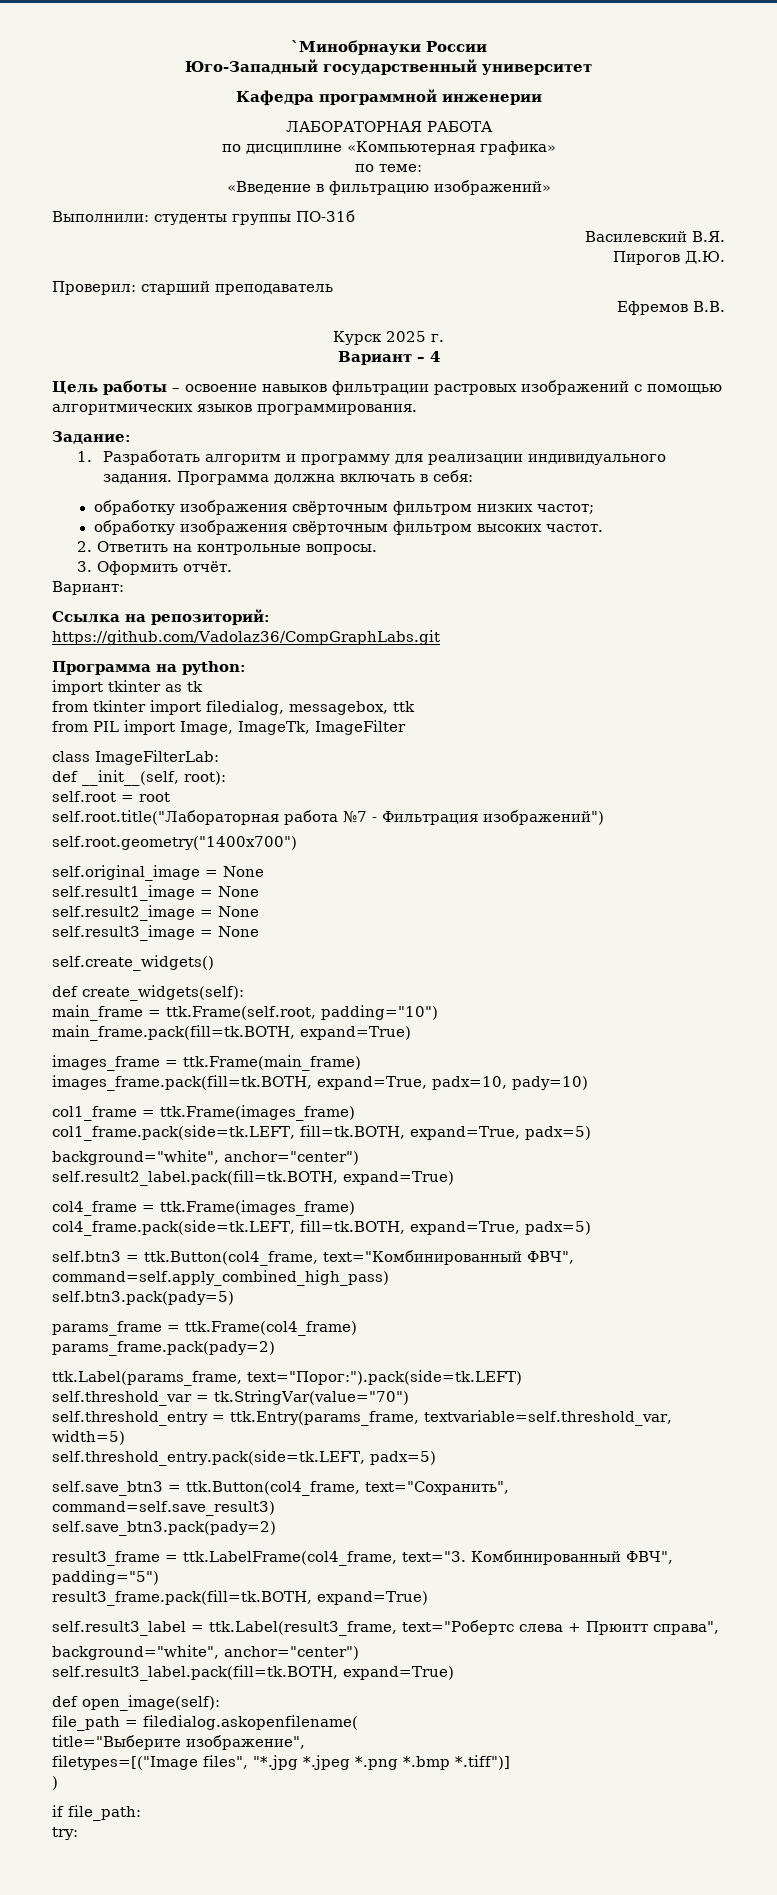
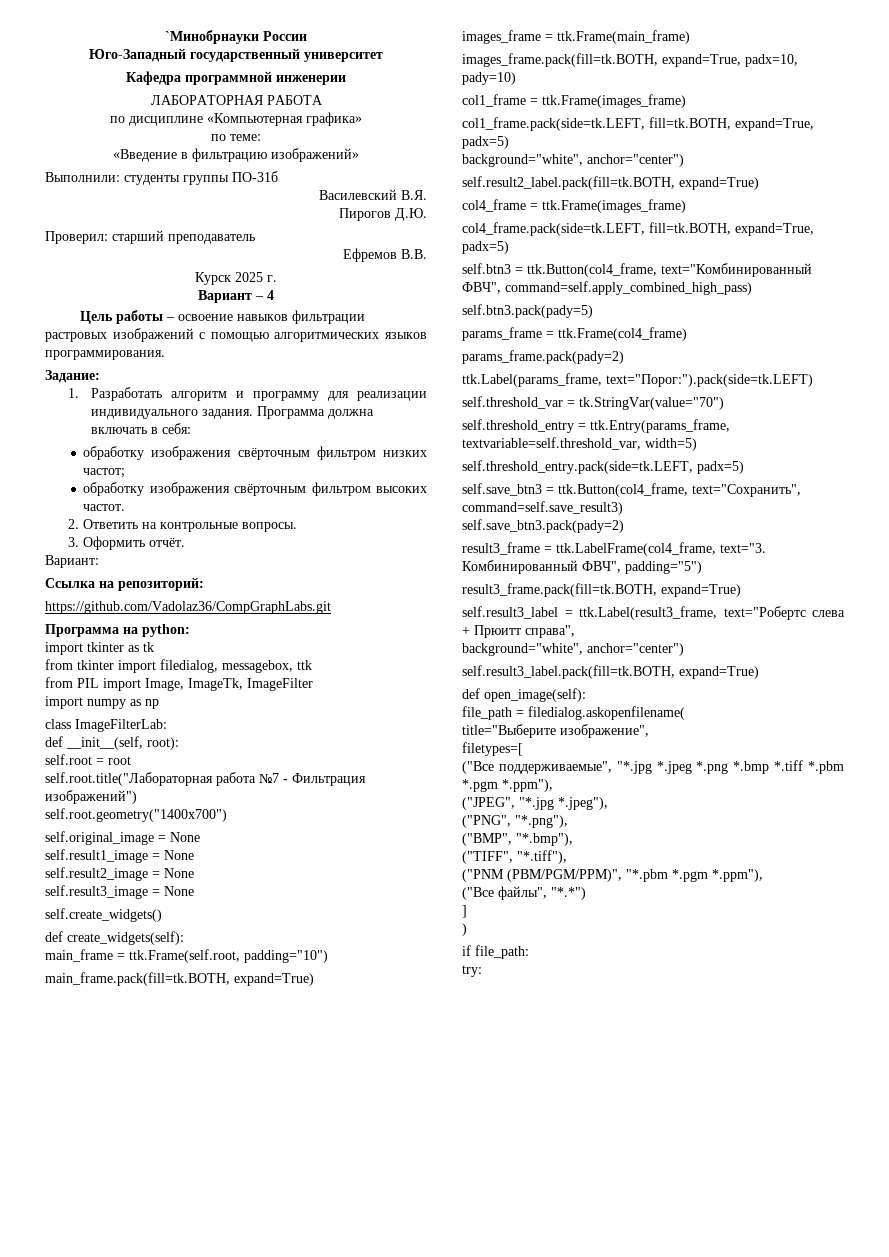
+ import numpy as np
- filetypes=[("Image files", "*.jpg *.jpeg *.png *.bmp *.tiff")]
+ filetypes=[
+ ("Все поддерживаемые", "*.jpg *.jpeg *.png *.bmp *.tiff *.pbm *.pgm *.ppm"),
+ ("JPEG", "*.jpg *.jpeg"),
+ ("PNG", "*.png"),
+ ("BMP", "*.bmp"),
+ ("TIFF", "*.tiff"),
+ ("PNM (PBM/PGM/PPM)", "*.pbm *.pgm *.ppm"),
+ ("Все файлы", "*.*")
+ ]

